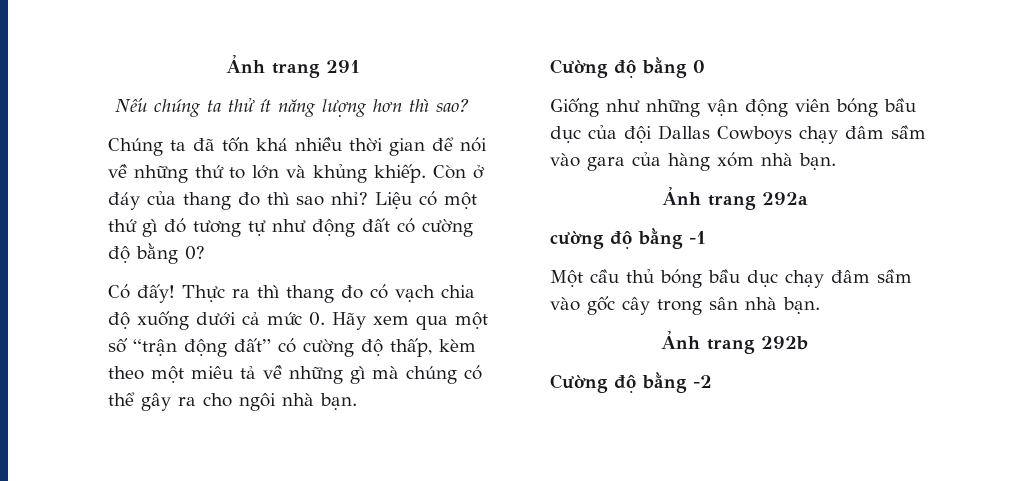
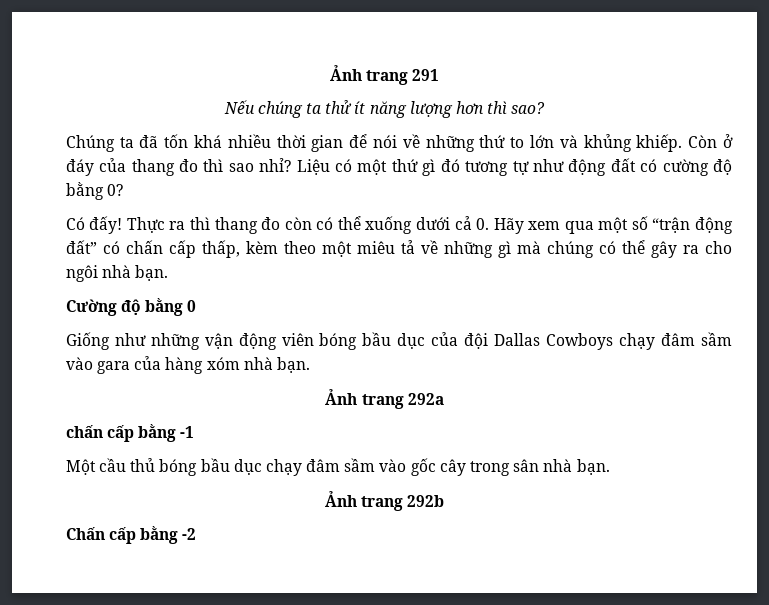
- Thực ra thì thang đo có vạch chia độ xuống dưới cả mức 0. Hãy xem qua một số “trận động đất” có cường độ thấp, kèm theo một miêu tả về những gì mà chúng có thể gây ra cho ngôi nhà bạn.
+ Thực ra thì thang đo còn có thể xuống dưới cả 0. Hãy xem qua một số “trận động đất” có chấn cấp thấp, kèm theo một miêu tả về những gì mà chúng có thể gây ra cho ngôi nhà bạn.
- cường độ bằng -1
+ chấn cấp bằng -1
- Cường độ bằng -2
+ Chấn cấp bằng -2

